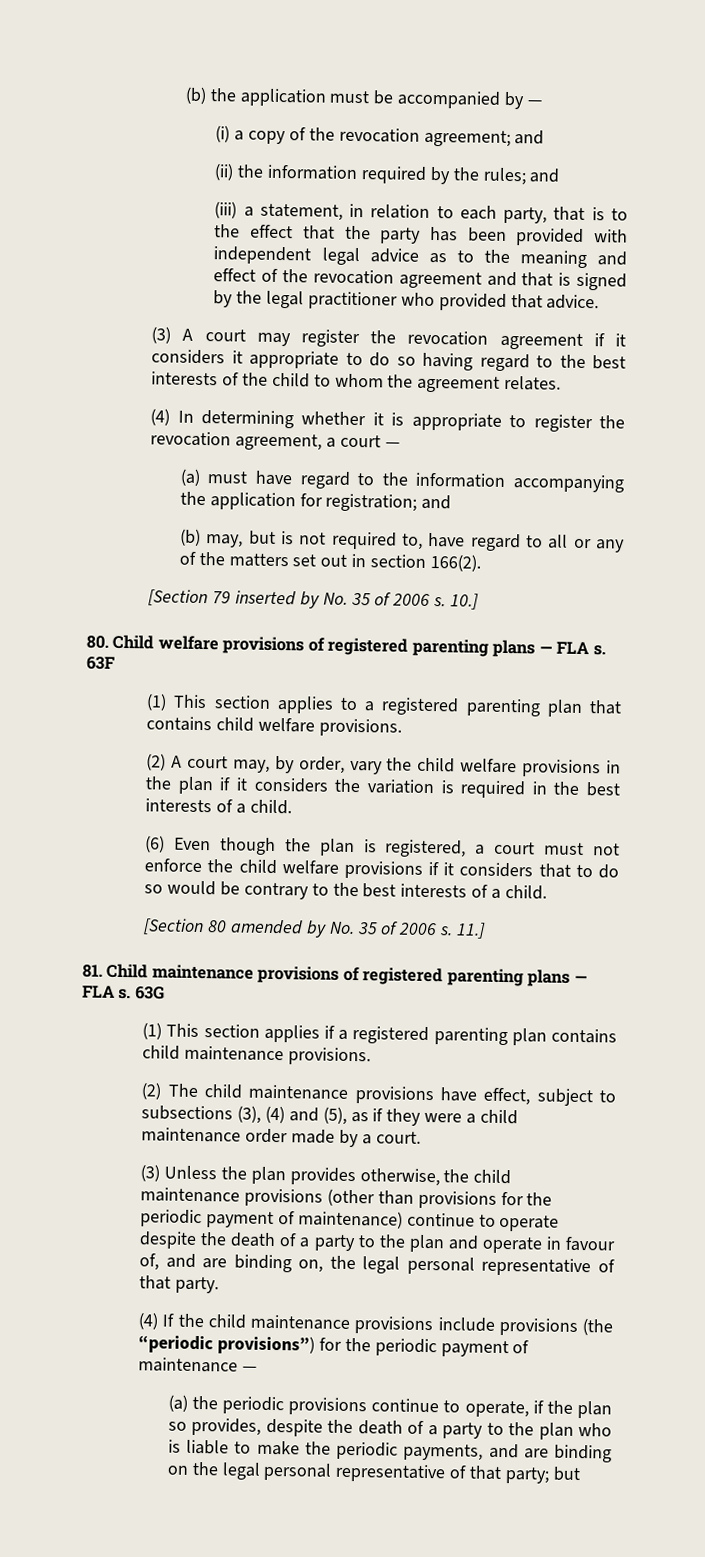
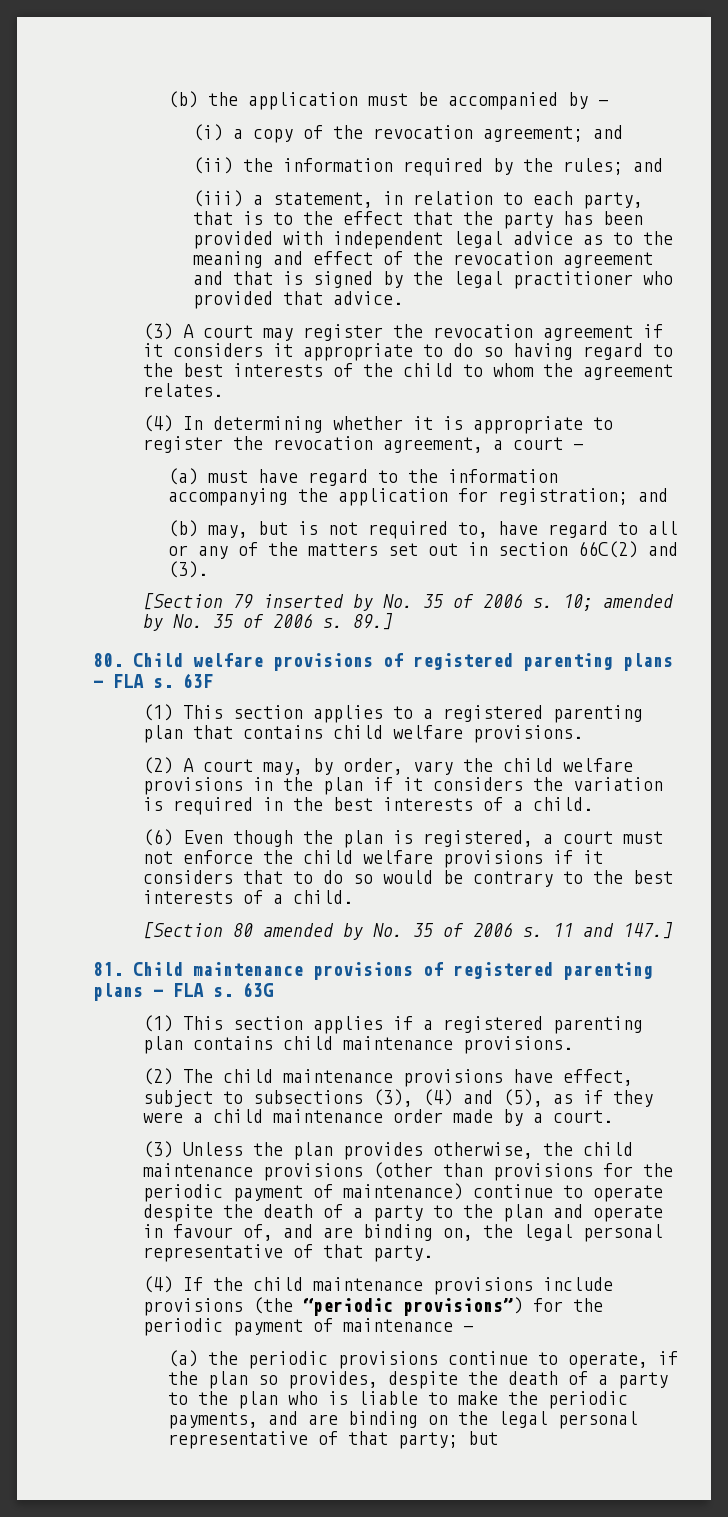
- (b) may, but is not required to, have regard to all or any of the matters set out in section 166(2).
+ (b) may, but is not required to, have regard to all or any of the matters set out in section 66C(2) and (3).
- 10.]
+ 10; amended by No. 35 of 2006 s. 89.]
- 11.]
+ 11 and 147.]

